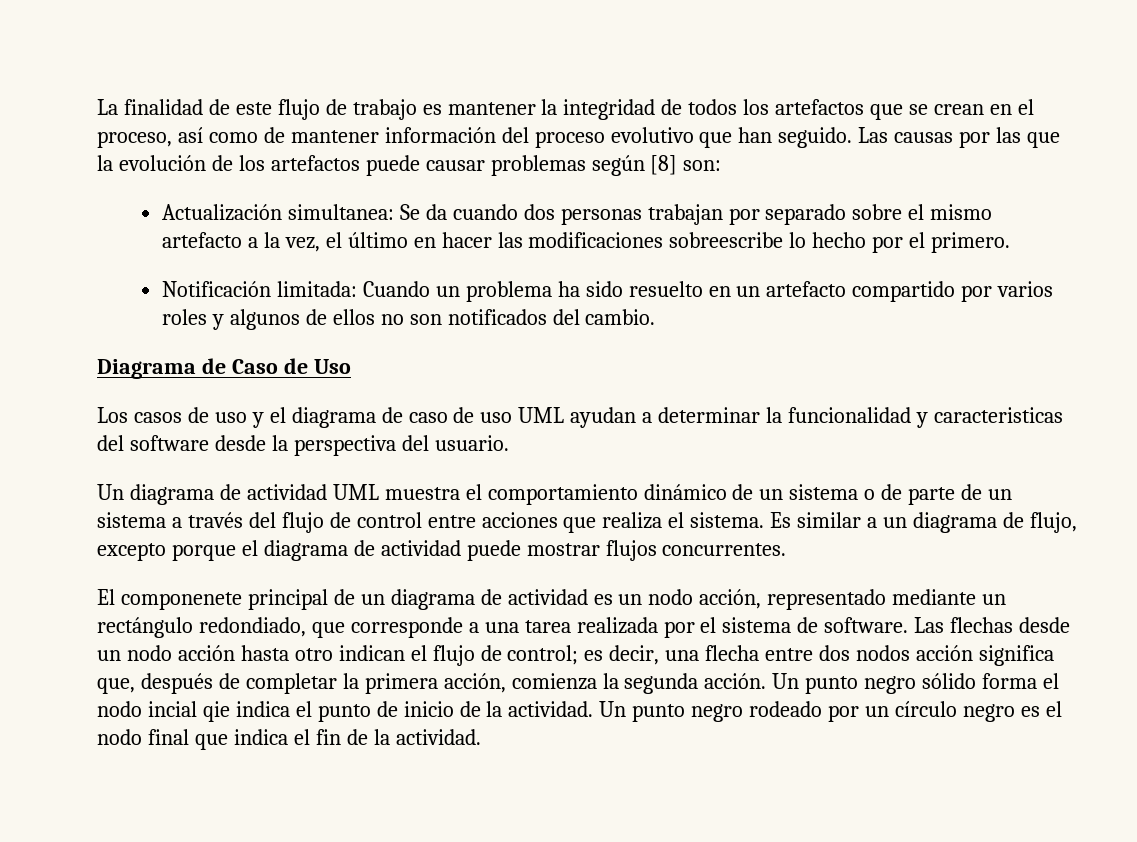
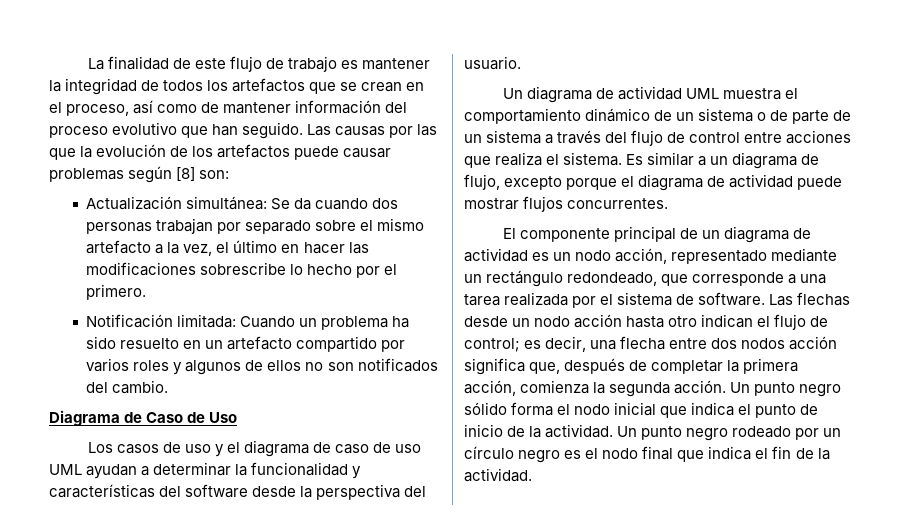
- Actualización simultanea: Se da cuando dos personas trabajan por separado sobre el mismo artefacto a la vez, el último en hacer las modificaciones sobreescribe lo hecho por el primero.
+ Actualización simultánea: Se da cuando dos personas trabajan por separado sobre el mismo artefacto a la vez, el último en hacer las modificaciones sobrescribe lo hecho por el primero.
- Los casos de uso y el diagrama de caso de uso UML ayudan a determinar la funcionalidad y caracteristicas del software desde la perspectiva del usuario.
+ Los casos de uso y el diagrama de caso de uso UML ayudan a determinar la funcionalidad y características del software desde la perspectiva del usuario.
- El componenete principal de un diagrama de actividad es un nodo acción, representado mediante un rectángulo redondiado, que corresponde a una tarea realizada por el sistema de software.
+ El componente principal de un diagrama de actividad es un nodo acción, representado mediante un rectángulo redondeado, que corresponde a una tarea realizada por el sistema de software.
- Un punto negro sólido forma el nodo incial qie indica el punto de inicio de la actividad.
+ Un punto negro sólido forma el nodo inicial que indica el punto de inicio de la actividad.

